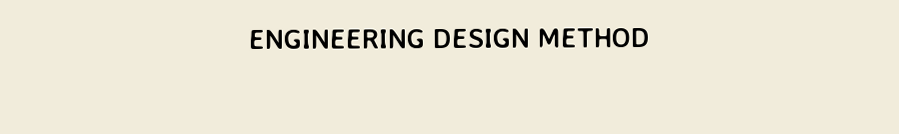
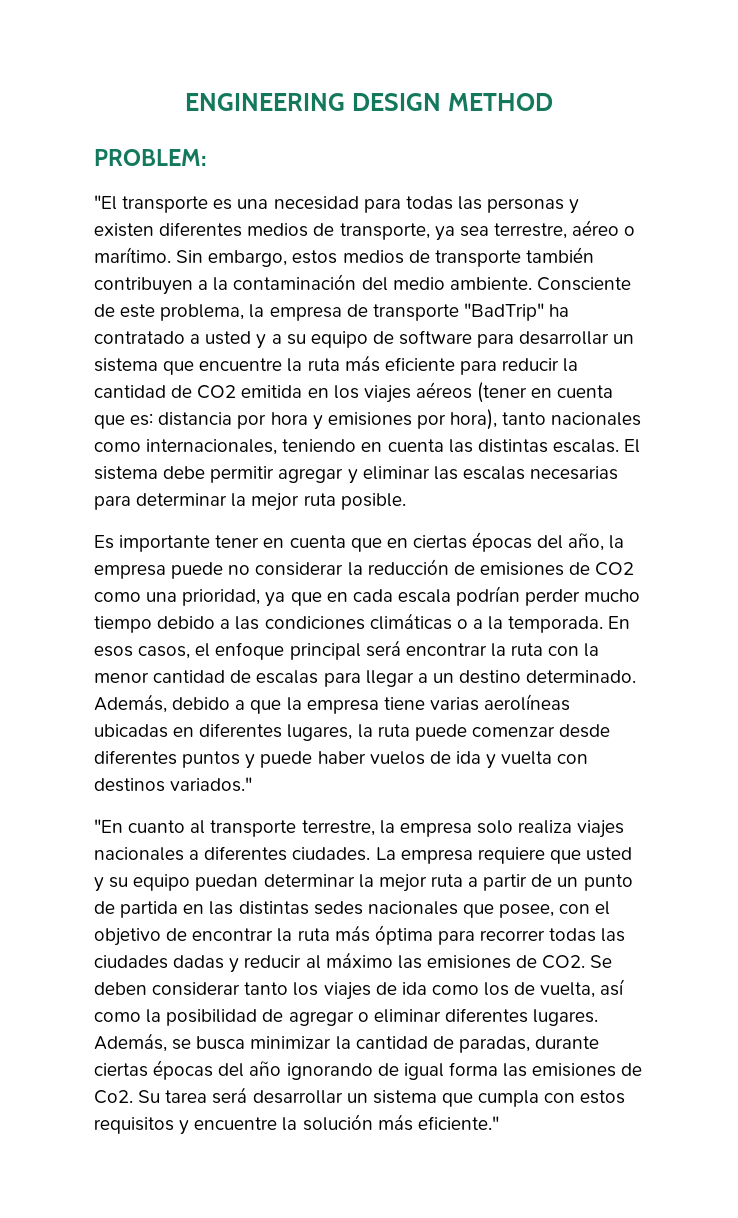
+ PROBLEM:
+ "El transporte es una necesidad para todas las personas y existen diferentes medios de transporte, ya sea terrestre, aéreo o marítimo. Sin embargo, estos medios de transporte también contribuyen a la contaminación del medio ambiente. Consciente de este problema, la empresa de transporte "BadTrip" ha contratado a usted y a su equipo de software para desarrollar un sistema que encuentre la ruta más eficiente para reducir la cantidad de CO2 emitida en los viajes aéreos (tener en cuenta que es: distancia por hora y emisiones por hora), tanto nacionales como internacionales, teniendo en cuenta las distintas escalas. El sistema debe permitir agregar y eliminar las escalas necesarias para determinar la mejor ruta posible.
+ Es importante tener en cuenta que en ciertas épocas del año, la empresa puede no considerar la reducción de emisiones de CO2 como una prioridad, ya que en cada escala podrían perder mucho tiempo debido a las condiciones climáticas o a la temporada. En esos casos, el enfoque principal será encontrar la ruta con la menor cantidad de escalas para llegar a un destino determinado. Además, debido a que la empresa tiene varias aerolíneas ubicadas en diferentes lugares, la ruta puede comenzar desde diferentes puntos y puede haber vuelos de ida y vuelta con destinos variados."
+ "En cuanto al transporte terrestre, la empresa solo realiza viajes nacionales a diferentes ciudades. La empresa requiere que usted y su equipo puedan determinar la mejor ruta a partir de un punto de partida en las distintas sedes nacionales que posee, con el objetivo de encontrar la ruta más óptima para recorrer todas las ciudades dadas y reducir al máximo las emisiones de CO2. Se deben considerar tanto los viajes de ida como los de vuelta, así como la posibilidad de agregar o eliminar diferentes lugares. Además, se busca minimizar la cantidad de paradas, durante ciertas épocas del año ignorando de igual forma las emisiones de Co2. Su tarea será desarrollar un sistema que cumpla con estos requisitos y encuentre la solución más eficiente."

